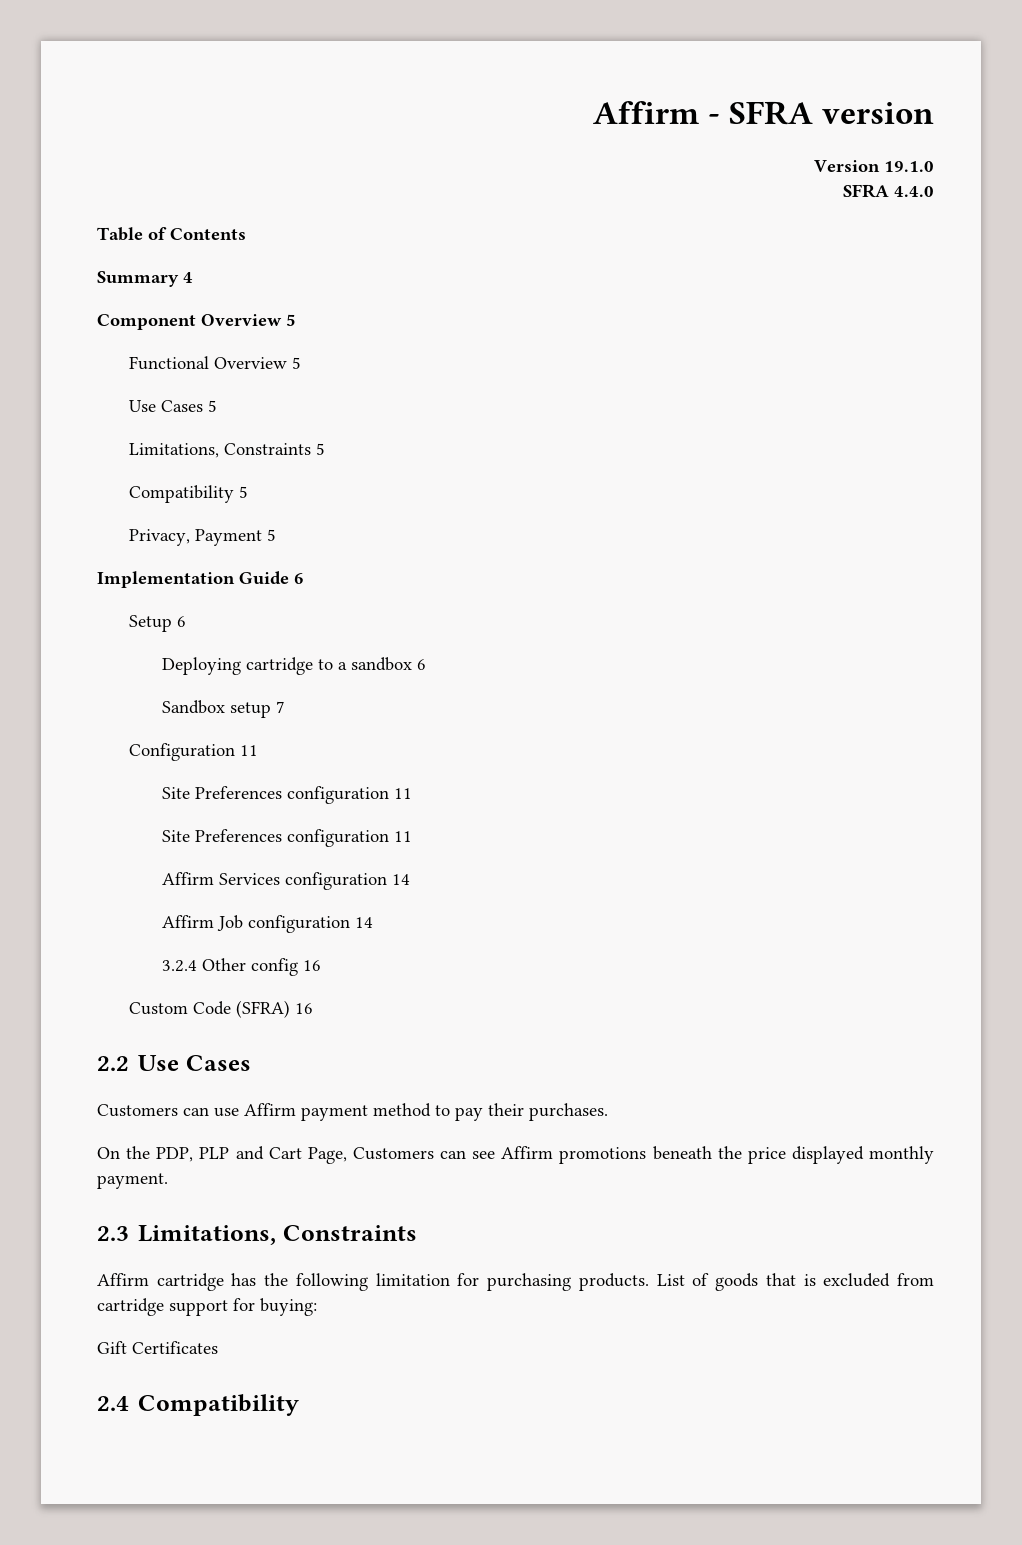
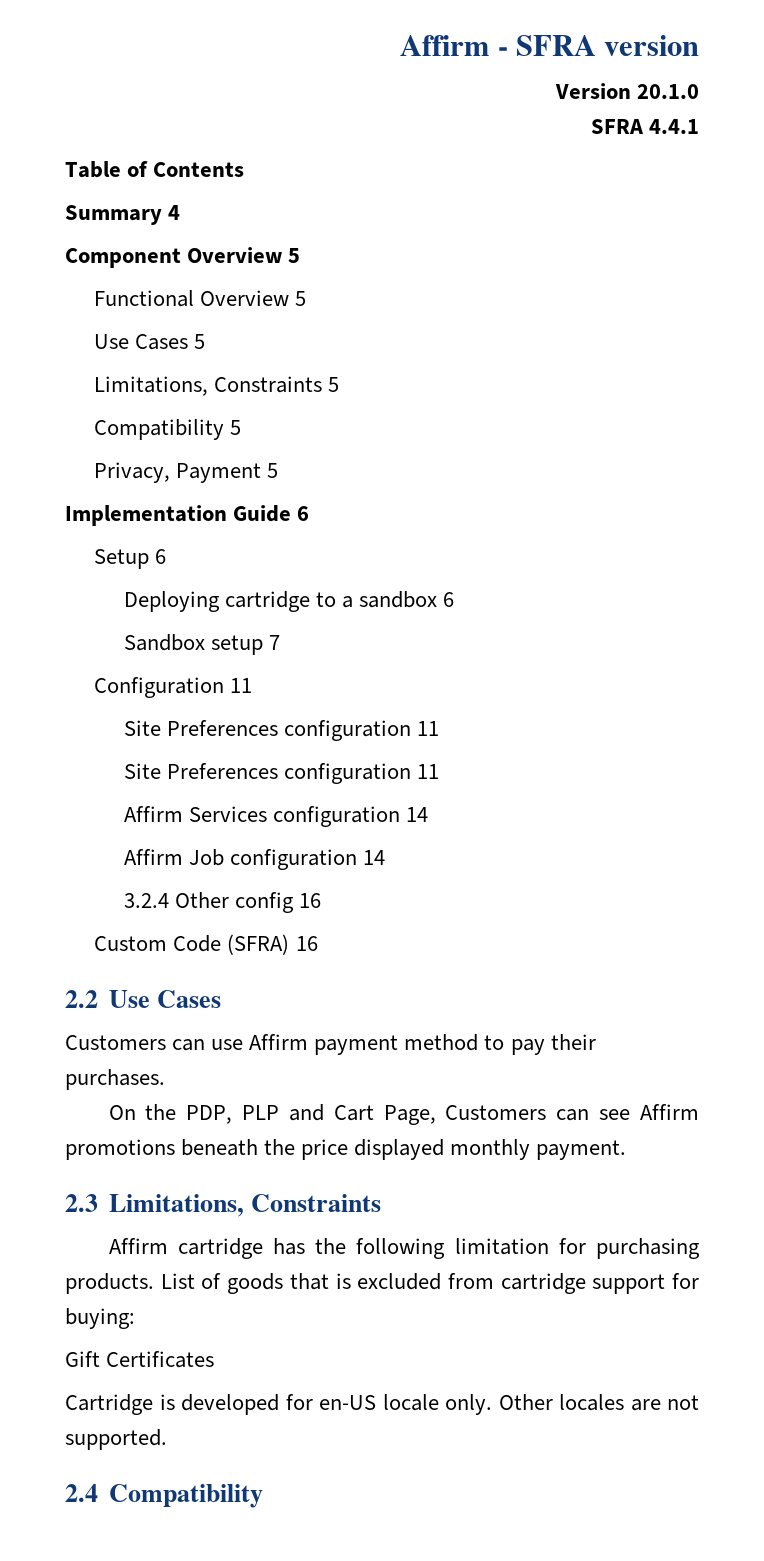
- Version 19.1.0
- SFRA 4.4.0
+ Version 20.1.0
+ SFRA 4.4.1
+ Cartridge is developed for en-US locale only. Other locales are not supported.

